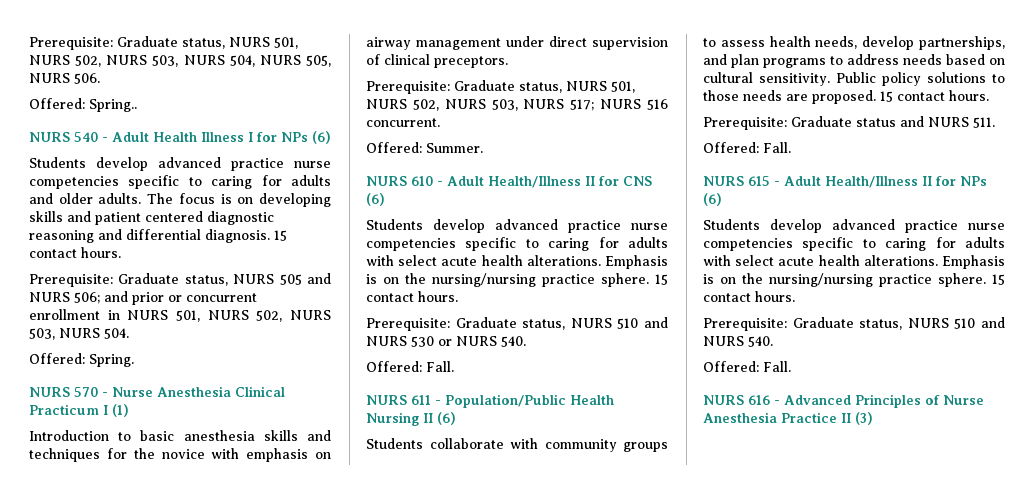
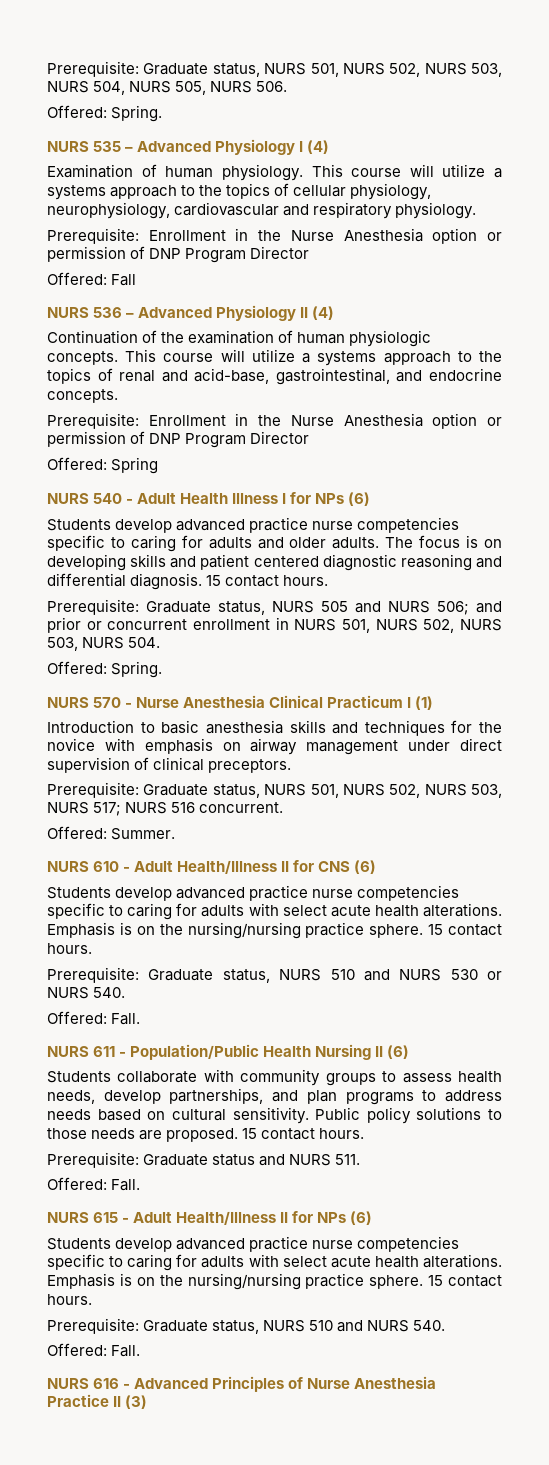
  Prerequisite: Graduate status, NURS 501, NURS 502, NURS 503, NURS 504, NURS 505, NURS 506.
- Offered: Spring..
+ Offered: Spring.
+ NURS 535 – Advanced Physiology I (4)
+ Examination of human physiology. This course will utilize a systems approach to the topics of cellular physiology, neurophysiology, cardiovascular and respiratory physiology.
+ Prerequisite: Enrollment in the Nurse Anesthesia option or permission of DNP Program Director
+ Offered: Fall
+ NURS 536 – Advanced Physiology II (4)
+ Continuation of the examination of human physiologic concepts. This course will utilize a systems approach to the topics of renal and acid-base, gastrointestinal, and endocrine concepts.
+ Prerequisite: Enrollment in the Nurse Anesthesia option or permission of DNP Program Director
+ Offered: Spring

